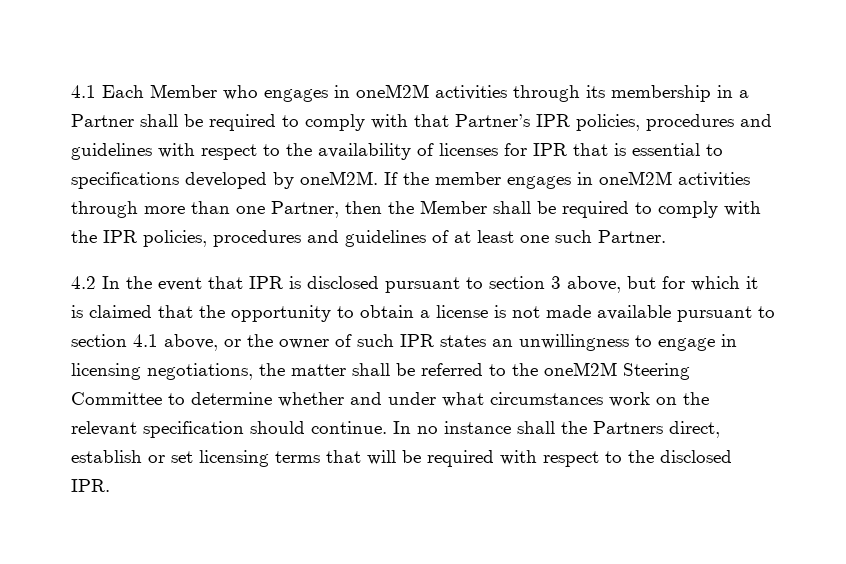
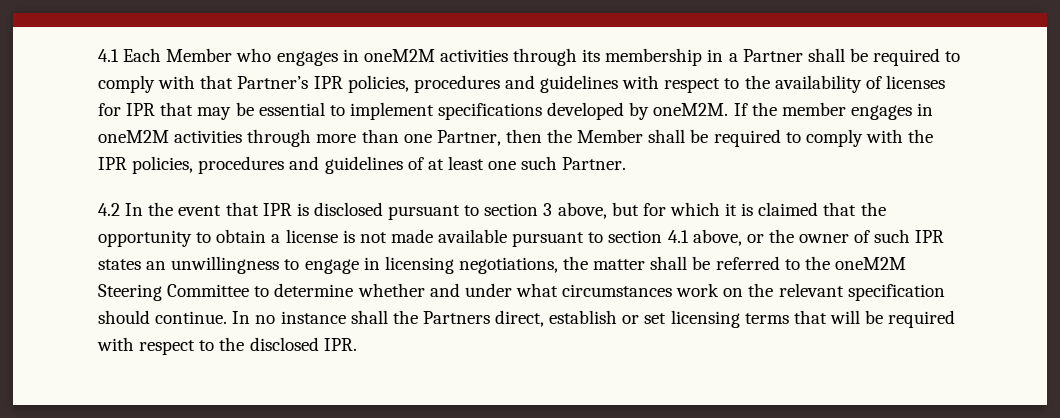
- 4.1 Each Member who engages in oneM2M activities through its membership in a Partner shall be required to comply with that Partner’s IPR policies, procedures and guidelines with respect to the availability of licenses for IPR that is essential to specifications developed by oneM2M.
+ 4.1 Each Member who engages in oneM2M activities through its membership in a Partner shall be required to comply with that Partner’s IPR policies, procedures and guidelines with respect to the availability of licenses for IPR that may be essential to implement specifications developed by oneM2M.

